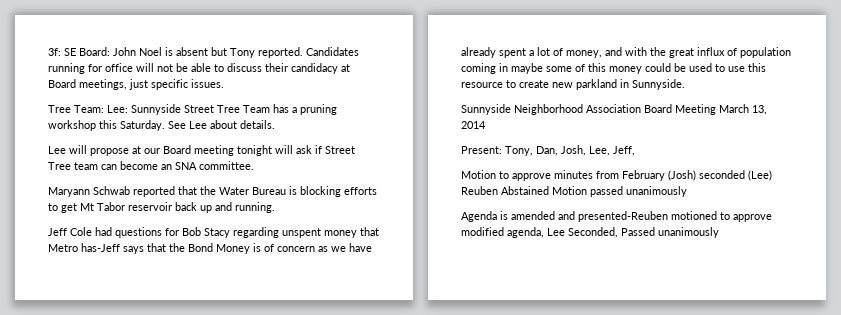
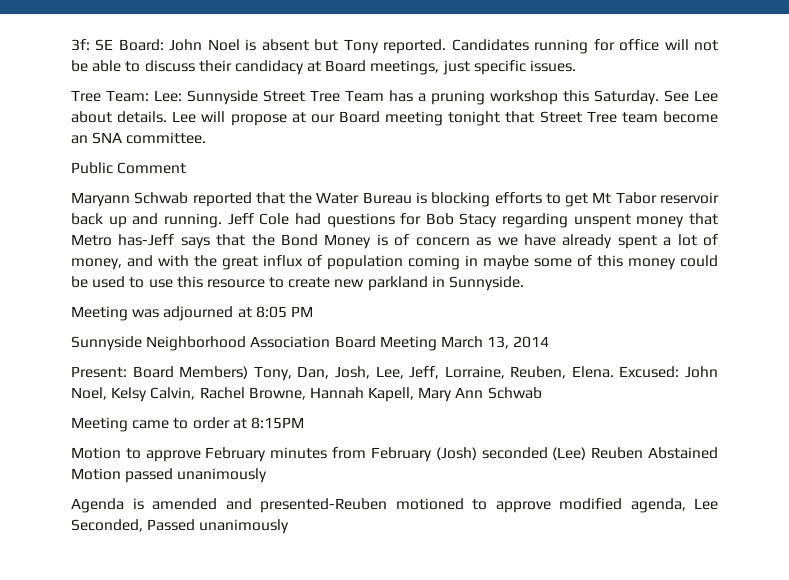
- See Lee about details.
- Lee will propose at our Board meeting tonight will ask if Street Tree team can become an SNA committee.
+ See Lee about details. Lee will propose at our Board meeting tonight that Street Tree team become an SNA committee.
+ Public Comment
- Maryann Schwab reported that the Water Bureau is blocking efforts to get Mt Tabor reservoir back up and running.
- Jeff Cole had questions for Bob Stacy regarding unspent money that Metro has-Jeff says that the Bond Money is of concern as we have already spent a lot of money, and with the great influx of population coming in maybe some of this money could be used to use this resource to create new parkland in Sunnyside.
+ Maryann Schwab reported that the Water Bureau is blocking efforts to get Mt Tabor reservoir back up and running. Jeff Cole had questions for Bob Stacy regarding unspent money that Metro has-Jeff says that the Bond Money is of concern as we have already spent a lot of money, and with the great influx of population coming in maybe some of this money could be used to use this resource to create new parkland in Sunnyside.
+ Meeting was adjourned at 8:05 PM
- Present: Tony, Dan, Josh, Lee, Jeff,
+ Present: Board Members) Tony, Dan, Josh, Lee, Jeff, Lorraine, Reuben, Elena. Excused: John Noel, Kelsy Calvin, Rachel Browne, Hannah Kapell, Mary Ann Schwab
+ Meeting came to order at 8:15PM
- Motion to approve minutes from February (Josh) seconded (Lee) Reuben Abstained Motion passed unanimously
+ Motion to approve February minutes from February (Josh) seconded (Lee) Reuben Abstained Motion passed unanimously

